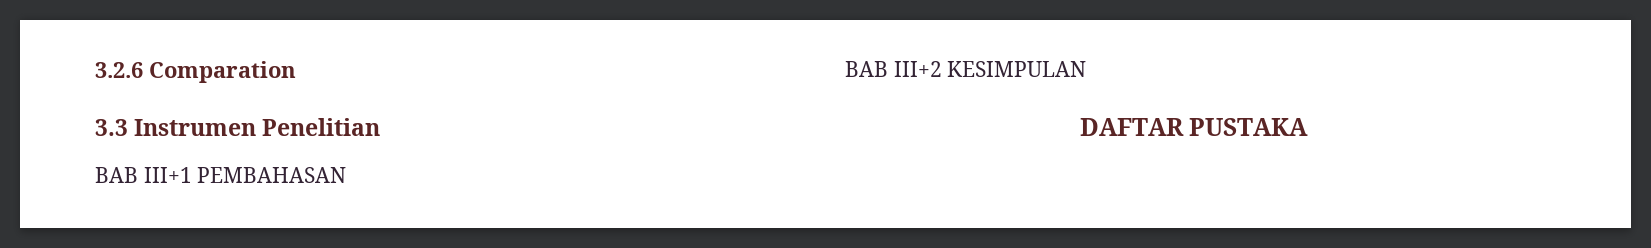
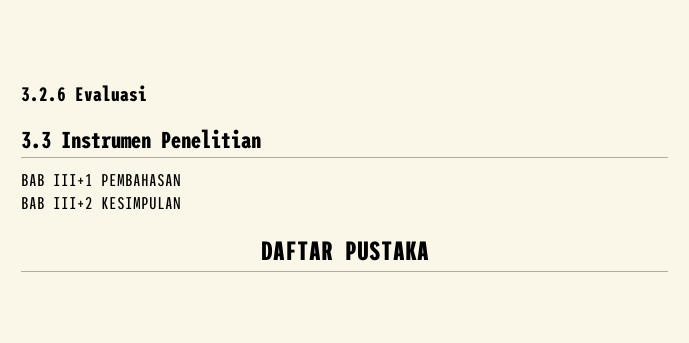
- 3.2.6 Comparation
+ 3.2.6 Evaluasi

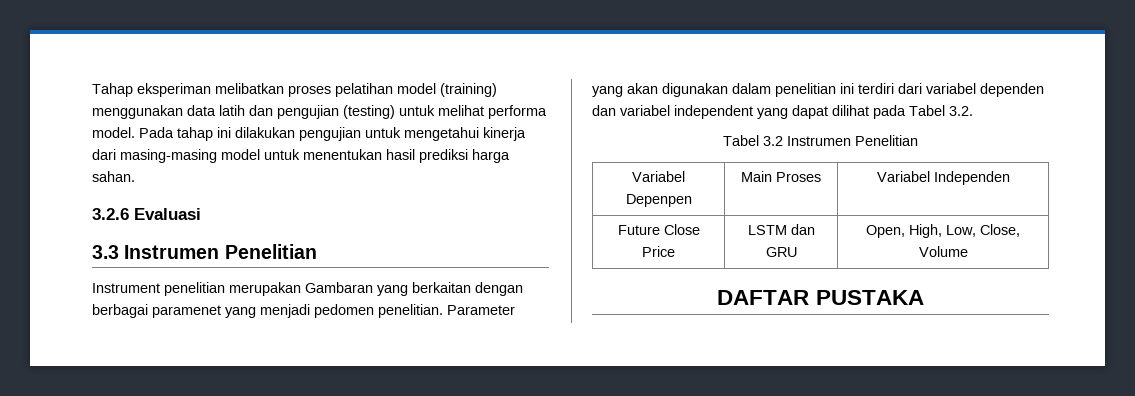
+ Tahap eksperiman melibatkan proses pelatihan model (training) menggunakan data latih dan pengujian (testing) untuk melihat performa model. Pada tahap ini dilakukan pengujian untuk mengetahui kinerja dari masing-masing model untuk menentukan hasil prediksi harga sahan.
- BAB III+1 PEMBAHASAN
- BAB III+2 KESIMPULAN
+ Instrument penelitian merupakan Gambaran yang berkaitan dengan berbagai paramenet yang menjadi pedomen penelitian. Parameter yang akan digunakan dalam penelitian ini terdiri dari variabel dependen dan variabel independent yang dapat dilihat pada Tabel 3.2.
+ Tabel 3.2 Instrumen Penelitian
+ Variabel Depenpen | Main Proses | Variabel Independen
+ Future Close Price | LSTM dan GRU | Open, High, Low, Close, Volume

